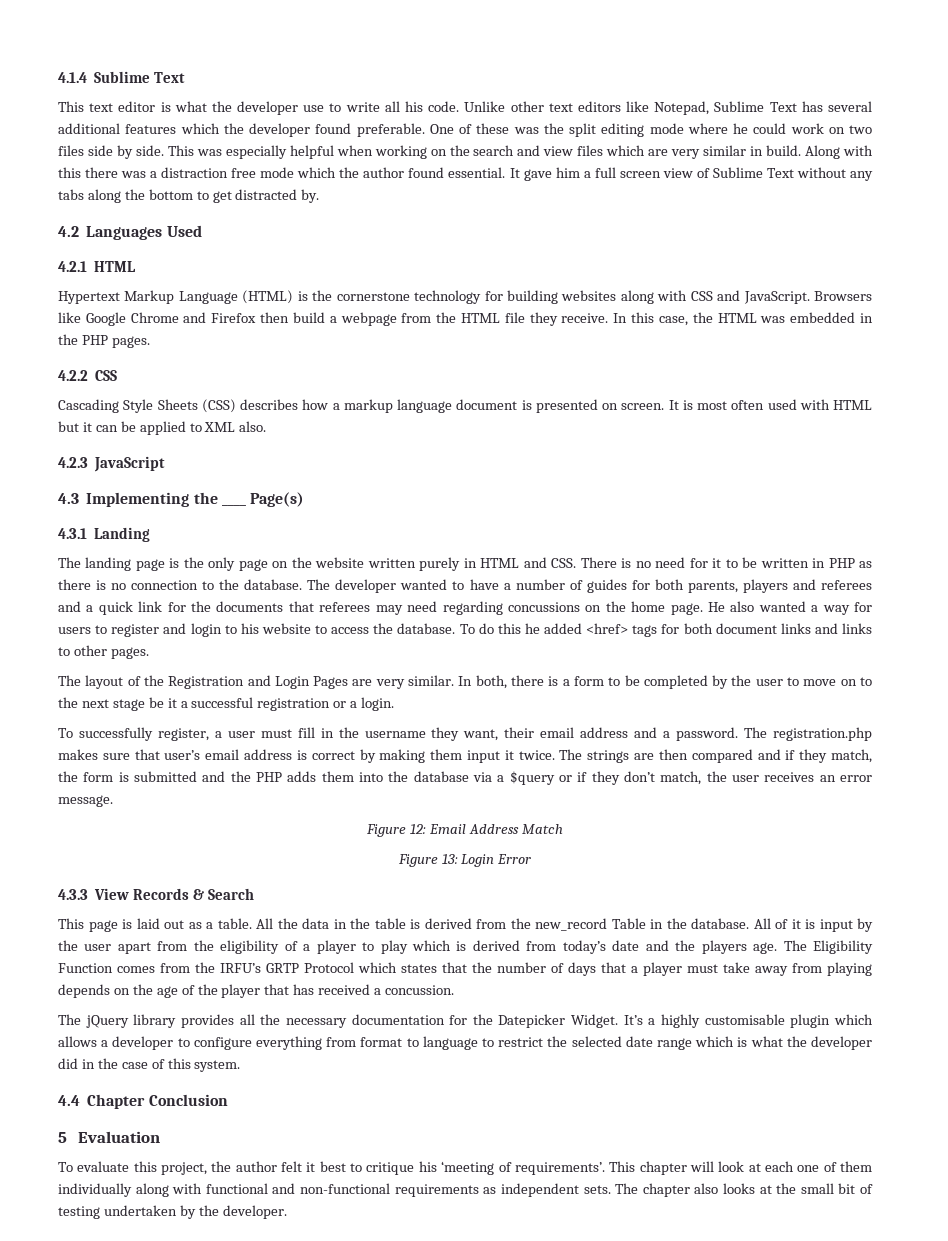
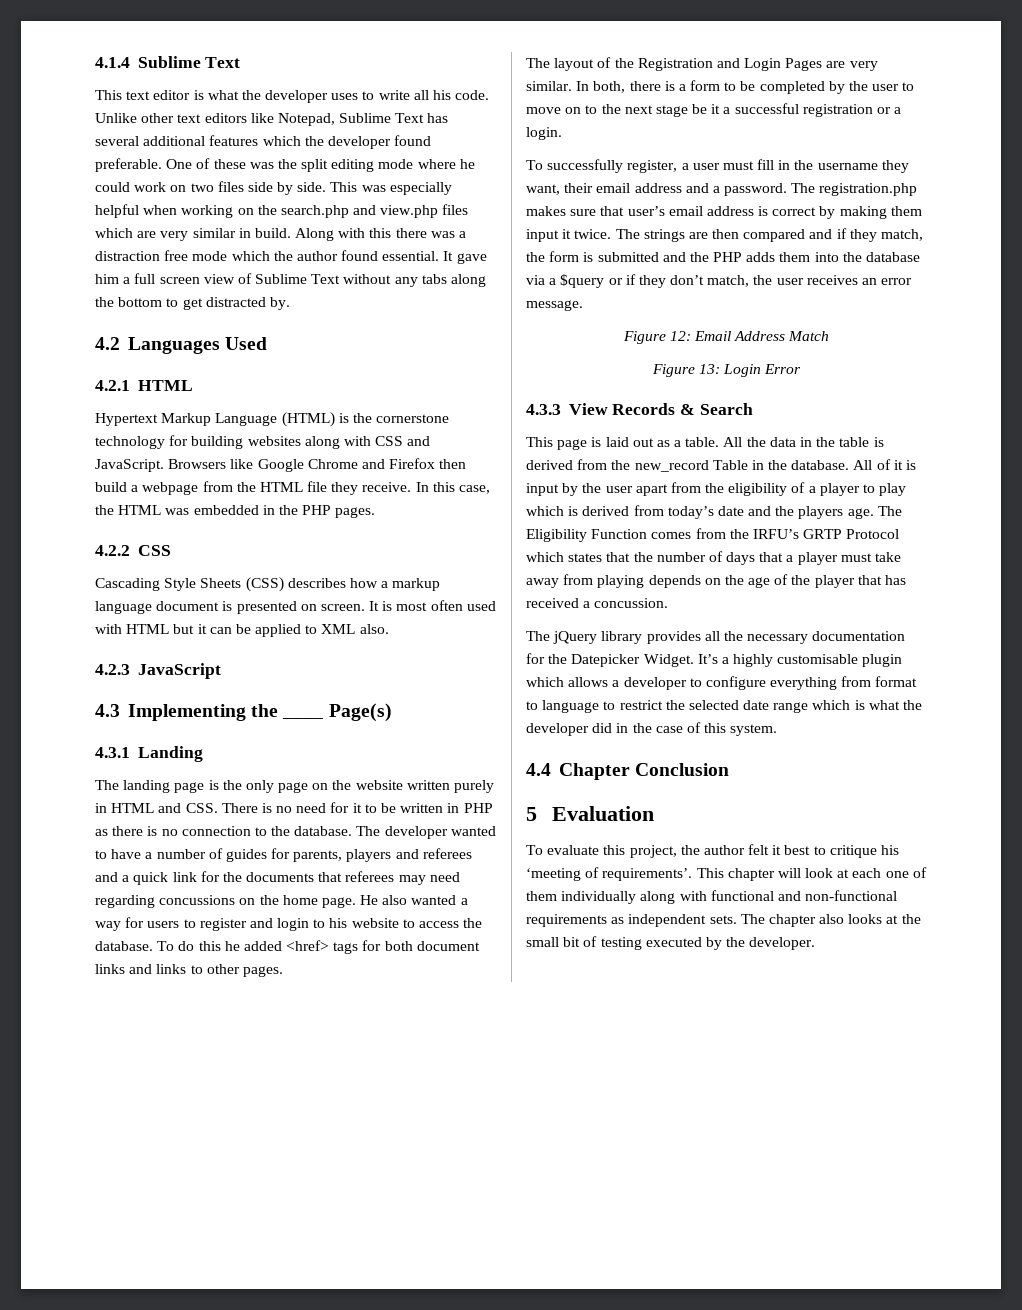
- This text editor is what the developer use to write all his code.
+ This text editor is what the developer uses to write all his code.
- This was especially helpful when working on the search and view files which are very similar in build.
+ This was especially helpful when working on the search.php and view.php files which are very similar in build.
- The developer wanted to have a number of guides for both parents, players and referees and a quick link for the documents that referees may need regarding concussions on the home page.
+ The developer wanted to have a number of guides for parents, players and referees and a quick link for the documents that referees may need regarding concussions on the home page.
- The chapter also looks at the small bit of testing undertaken by the developer.
+ The chapter also looks at the small bit of testing executed by the developer.

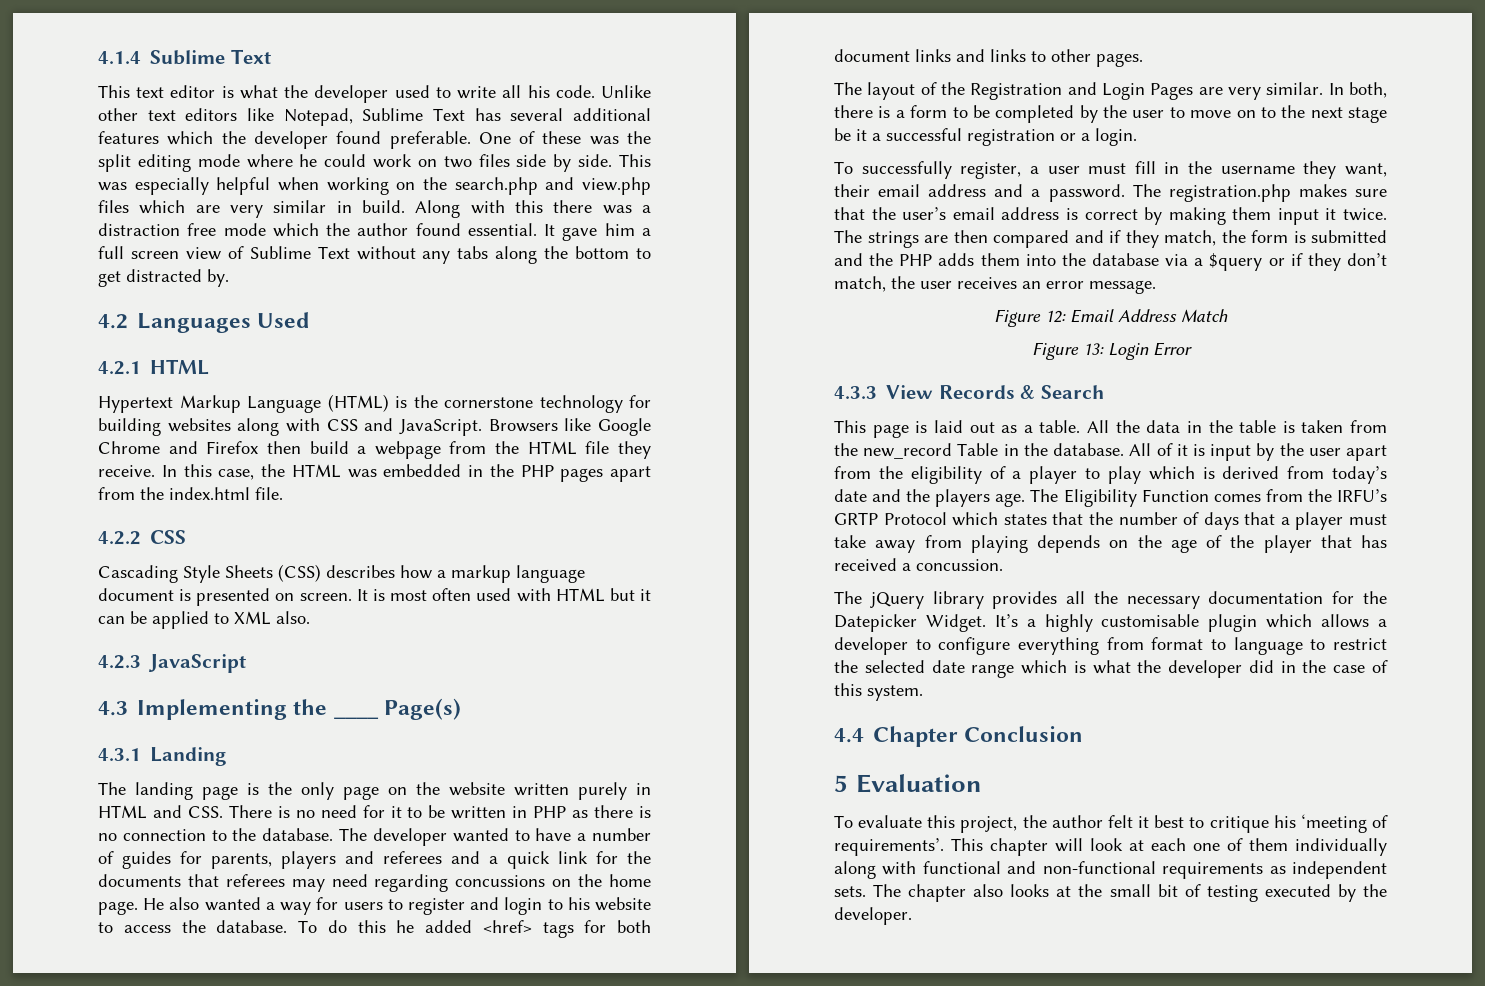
- This text editor is what the developer uses to write all his code.
+ This text editor is what the developer used to write all his code.
- In this case, the HTML was embedded in the PHP pages.
+ In this case, the HTML was embedded in the PHP pages apart from the index.html file.
- The registration.php makes sure that user’s email address is correct by making them input it twice.
+ The registration.php makes sure that the user’s email address is correct by making them input it twice.
- All the data in the table is derived from the new_record Table in the database.
+ All the data in the table is taken from the new_record Table in the database.

